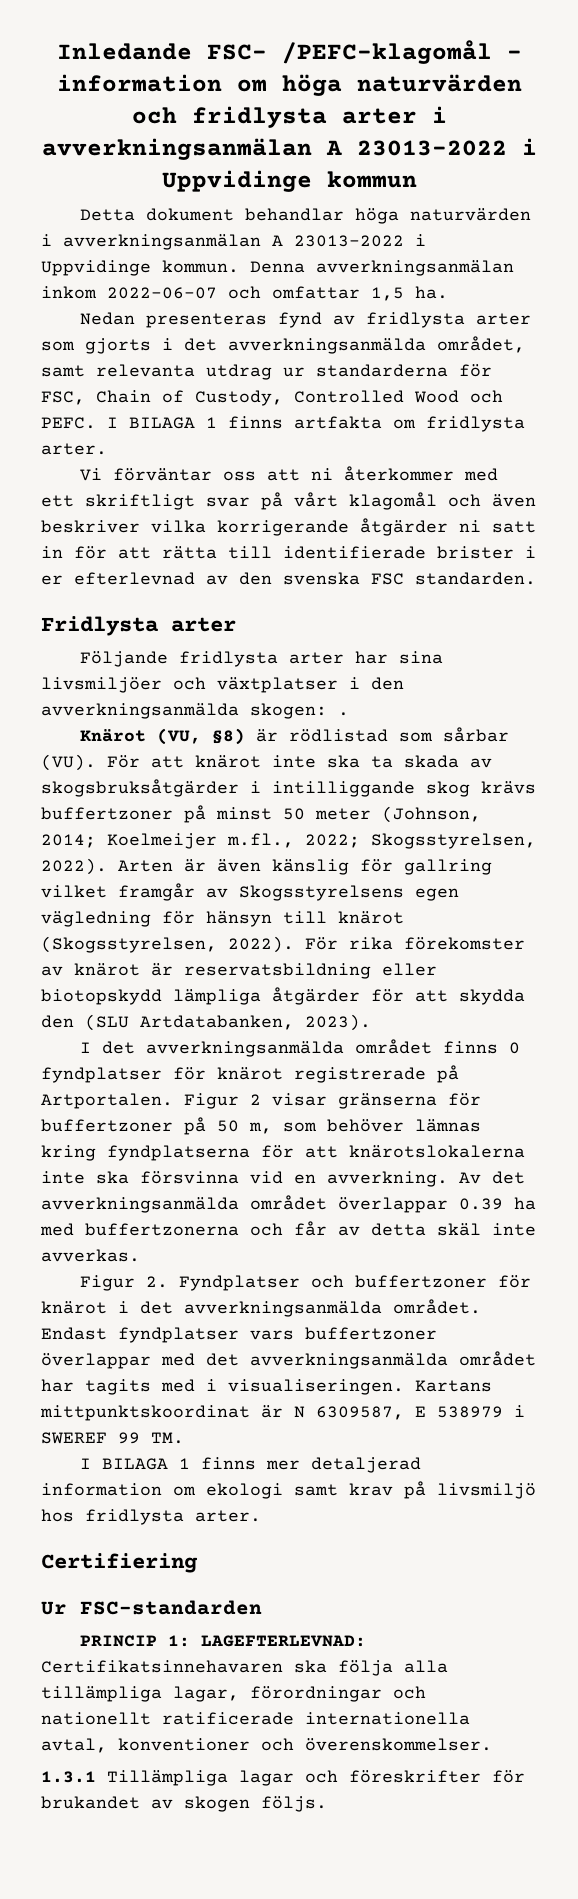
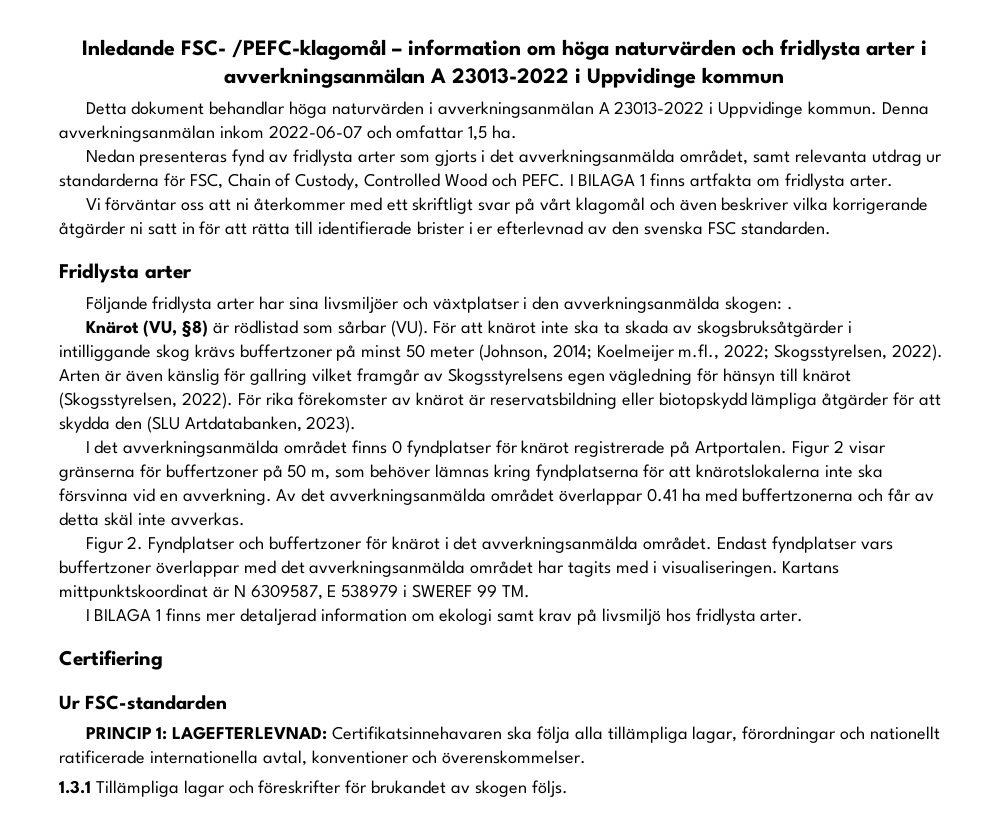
- Av det avverkningsanmälda området överlappar 0.39 ha med buffertzonerna och får av detta skäl inte avverkas.
+ Av det avverkningsanmälda området överlappar 0.41 ha med buffertzonerna och får av detta skäl inte avverkas.

